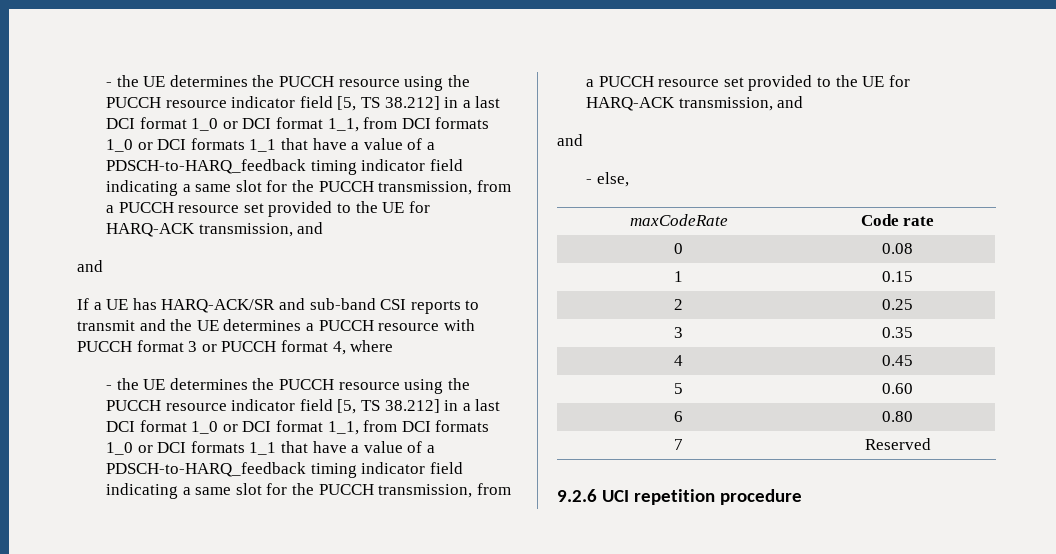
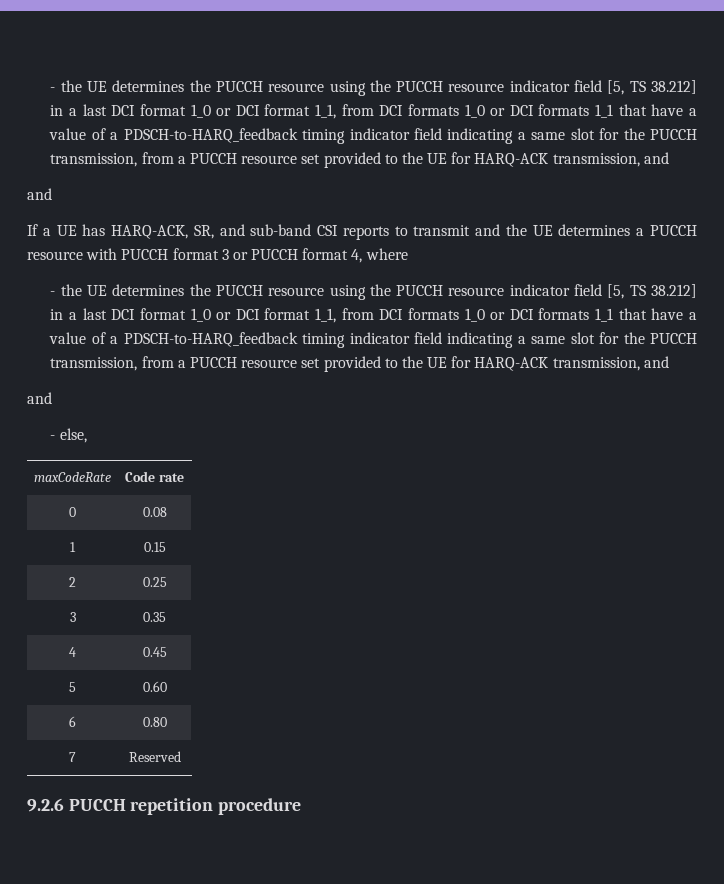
- If a UE has HARQ-ACK/SR and sub-band CSI reports to transmit and the UE determines a PUCCH resource with PUCCH format 3 or PUCCH format 4, where
+ If a UE has HARQ-ACK, SR, and sub-band CSI reports to transmit and the UE determines a PUCCH resource with PUCCH format 3 or PUCCH format 4, where
- 9.2.6 UCI repetition procedure
+ 9.2.6 PUCCH repetition procedure

